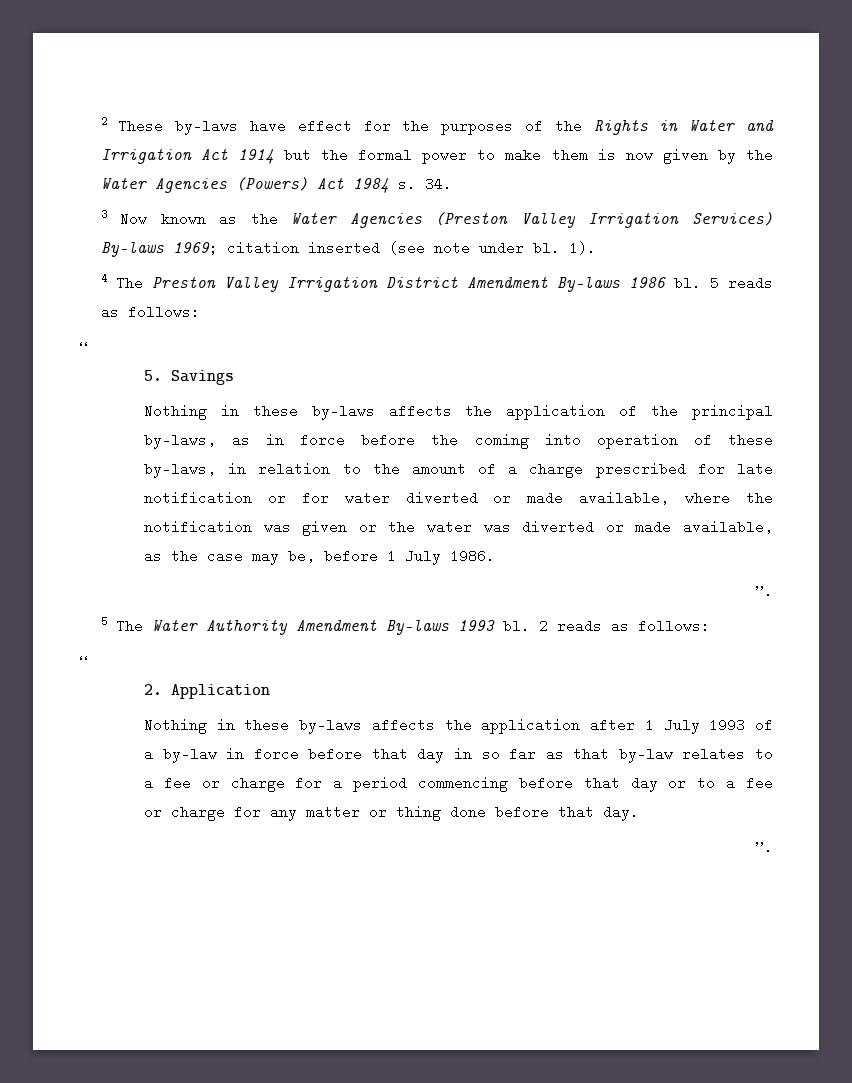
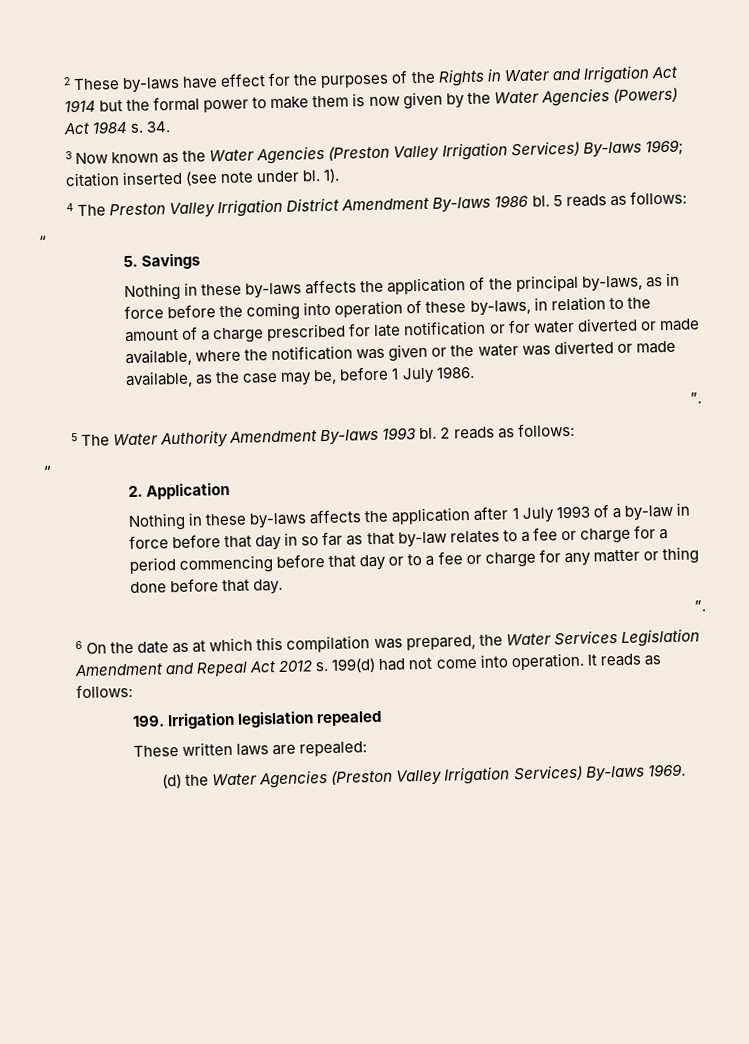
+ 6 On the date as at which this compilation was prepared, the Water Services Legislation Amendment and Repeal Act 2012 s. 199(d) had not come into operation. It reads as follows:
+ 199. Irrigation legislation repealed
+ These written laws are repealed:
+ (d) the Water Agencies (Preston Valley Irrigation Services) By-laws 1969.

